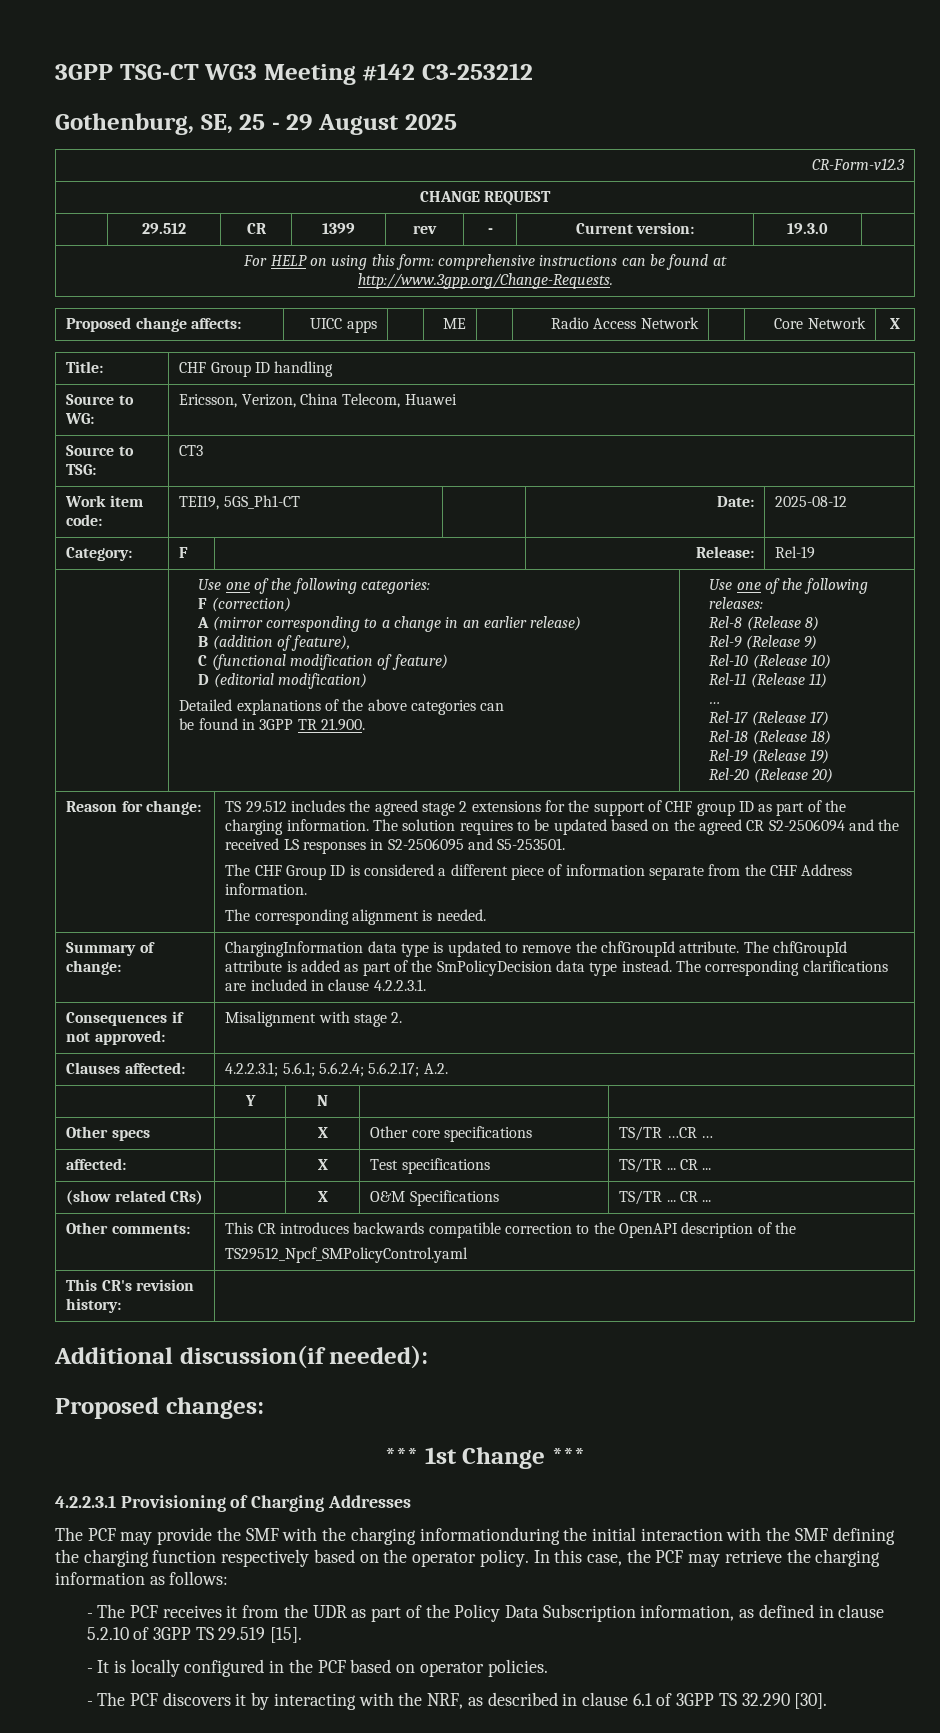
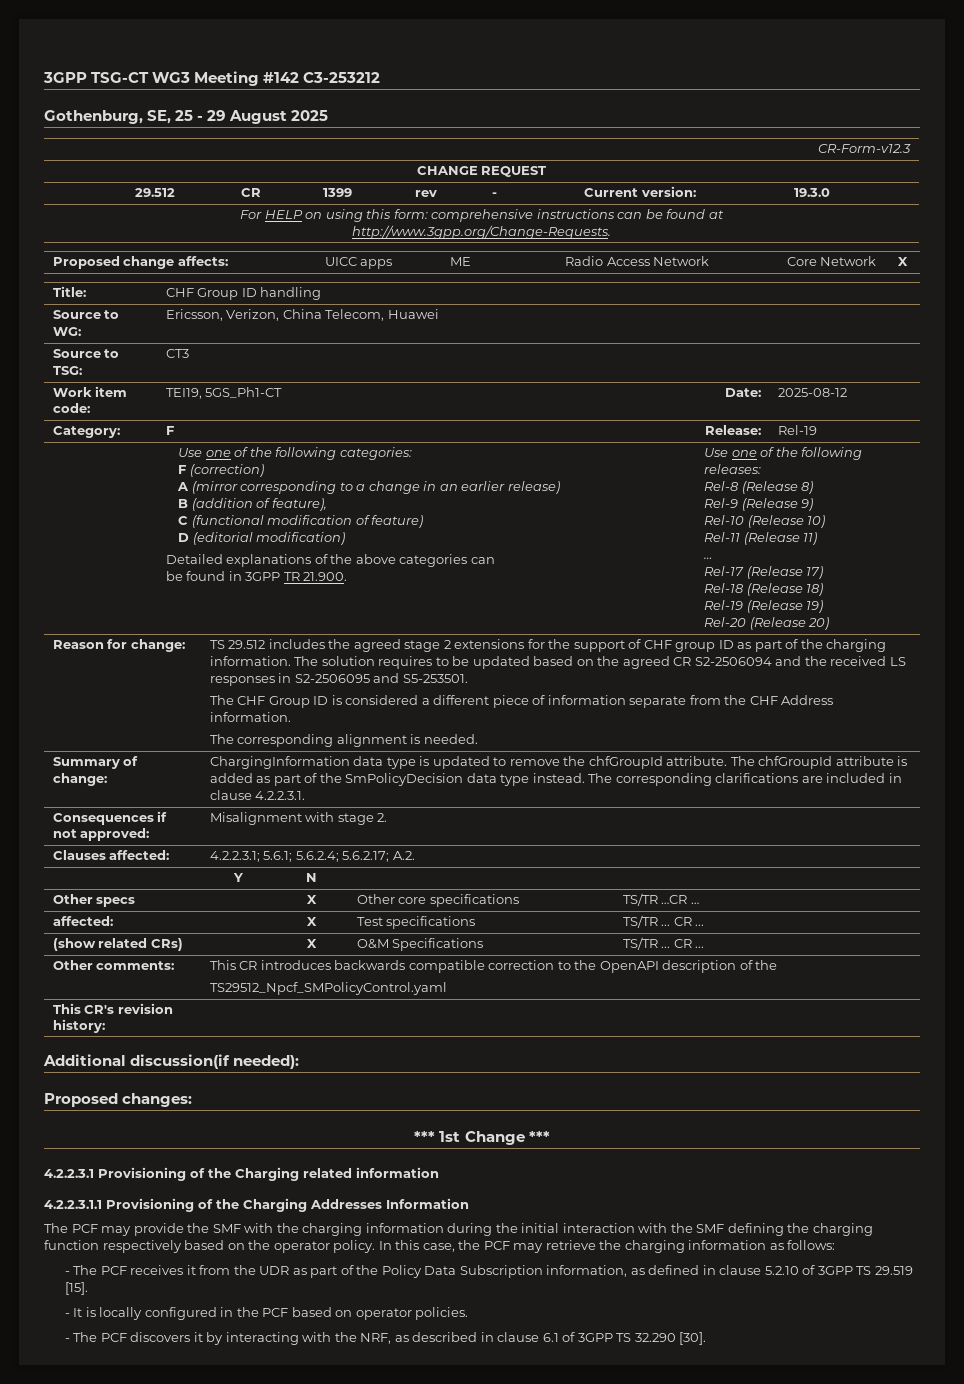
- 4.2.2.3.1 Provisioning of Charging Addresses
+ 4.2.2.3.1 Provisioning of the Charging related information
+ 4.2.2.3.1.1 Provisioning of the Charging Addresses Information
- The PCF may provide the SMF with the charging informationduring the initial interaction with the SMF defining the charging function respectively based on the operator policy.
+ The PCF may provide the SMF with the charging information during the initial interaction with the SMF defining the charging function respectively based on the operator policy.

